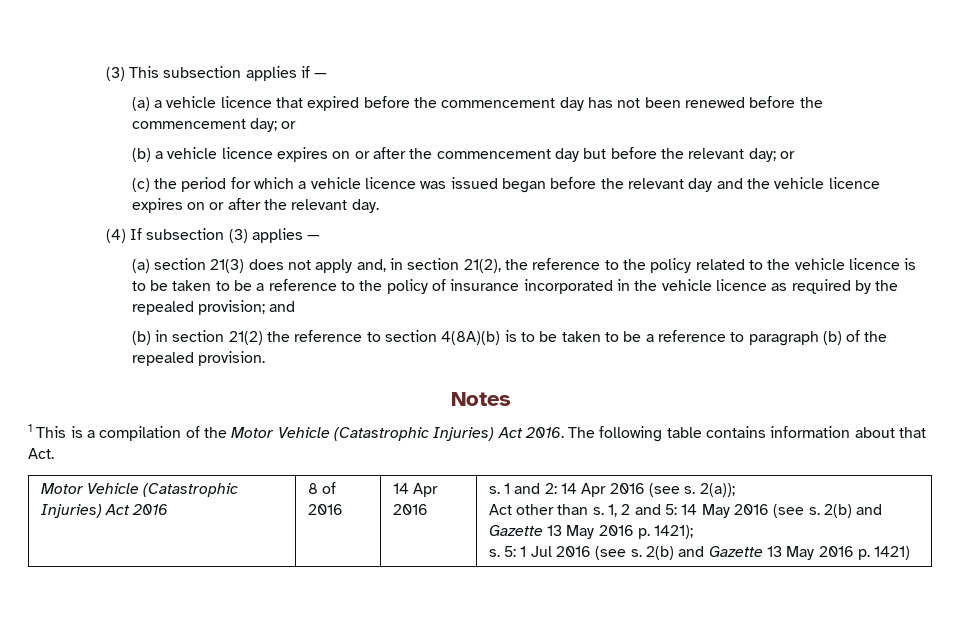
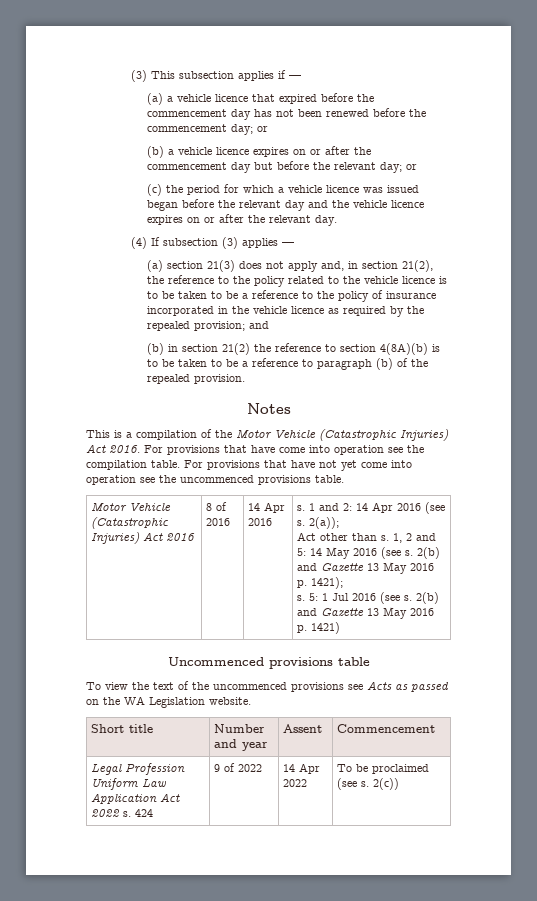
- 1 This is a compilation of the Motor Vehicle (Catastrophic Injuries) Act 2016.
+ This is a compilation of the Motor Vehicle (Catastrophic Injuries) Act 2016.
- The following table contains information about that Act.
+ For provisions that have come into operation see the compilation table. For provisions that have not yet come into operation see the uncommenced provisions table.
+ Uncommenced provisions table
+ To view the text of the uncommenced provisions see Acts as passed on the WA Legislation website.
+ Short title | Number and year | Assent | Commencement
+ Legal Profession Uniform Law Application Act 2022 s. 424 | 9 of 2022 | 14 Apr 2022 | To be proclaimed (see s. 2(c))

